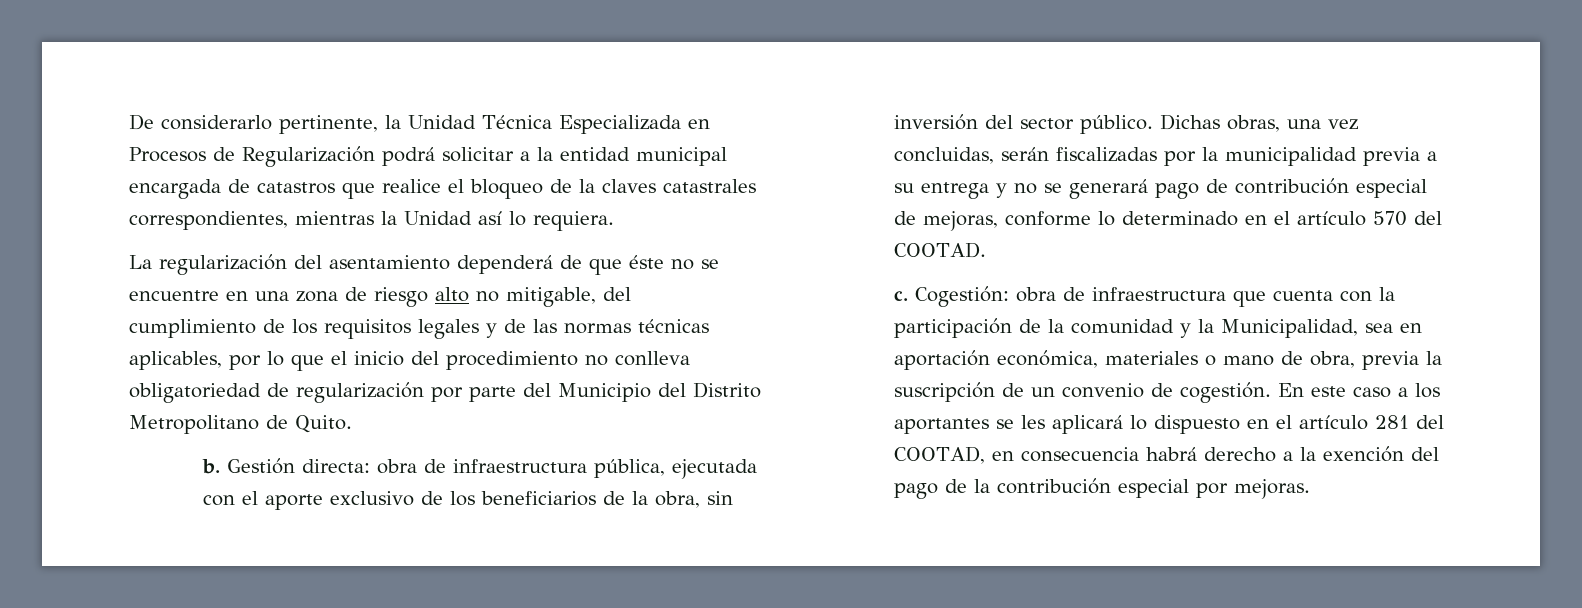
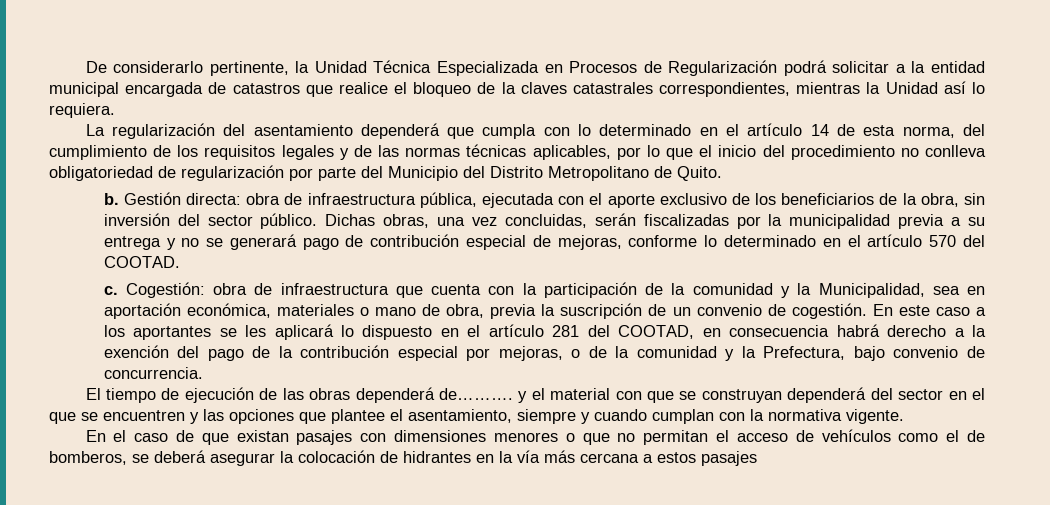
- La regularización del asentamiento dependerá de que éste no se encuentre en una zona de riesgo alto no mitigable, del cumplimiento de los requisitos legales y de las normas técnicas aplicables, por lo que el inicio del procedimiento no conlleva obligatoriedad de regularización por parte del Municipio del Distrito Metropolitano de Quito.
+ La regularización del asentamiento dependerá que cumpla con lo determinado en el artículo 14 de esta norma, del cumplimiento de los requisitos legales y de las normas técnicas aplicables, por lo que el inicio del procedimiento no conlleva obligatoriedad de regularización por parte del Municipio del Distrito Metropolitano de Quito.
- En este caso a los aportantes se les aplicará lo dispuesto en el artículo 281 del COOTAD, en consecuencia habrá derecho a la exención del pago de la contribución especial por mejoras.
+ En este caso a los aportantes se les aplicará lo dispuesto en el artículo 281 del COOTAD, en consecuencia habrá derecho a la exención del pago de la contribución especial por mejoras, o de la comunidad y la Prefectura, bajo convenio de concurrencia.
+ El tiempo de ejecución de las obras dependerá de………. y el material con que se construyan dependerá del sector en el que se encuentren y las opciones que plantee el asentamiento, siempre y cuando cumplan con la normativa vigente.
+ En el caso de que existan pasajes con dimensiones menores o que no permitan el acceso de vehículos como el de bomberos, se deberá asegurar la colocación de hidrantes en la vía más cercana a estos pasajes

